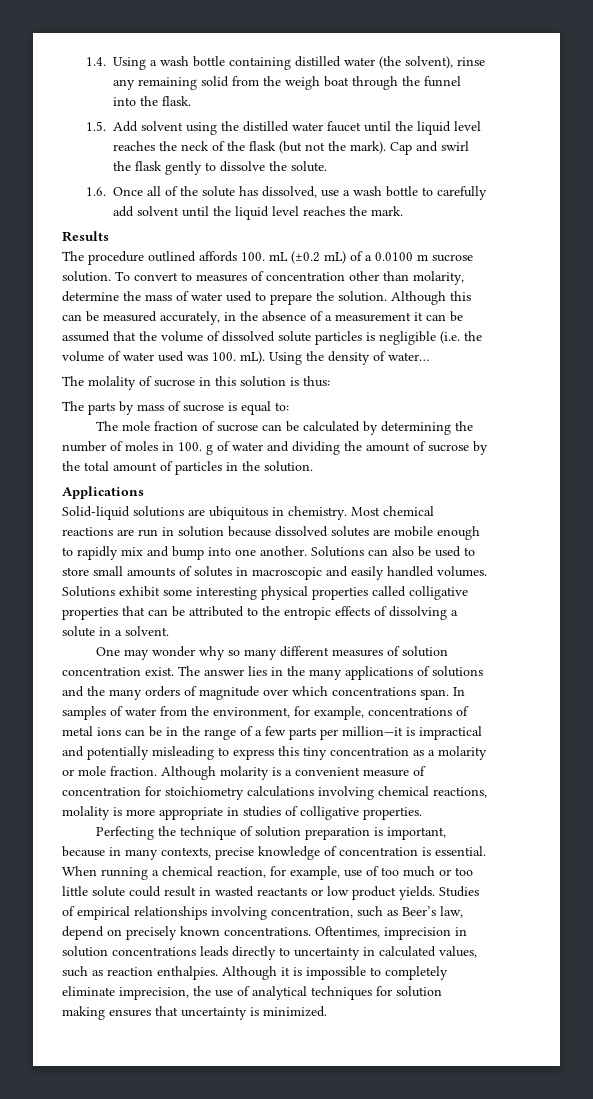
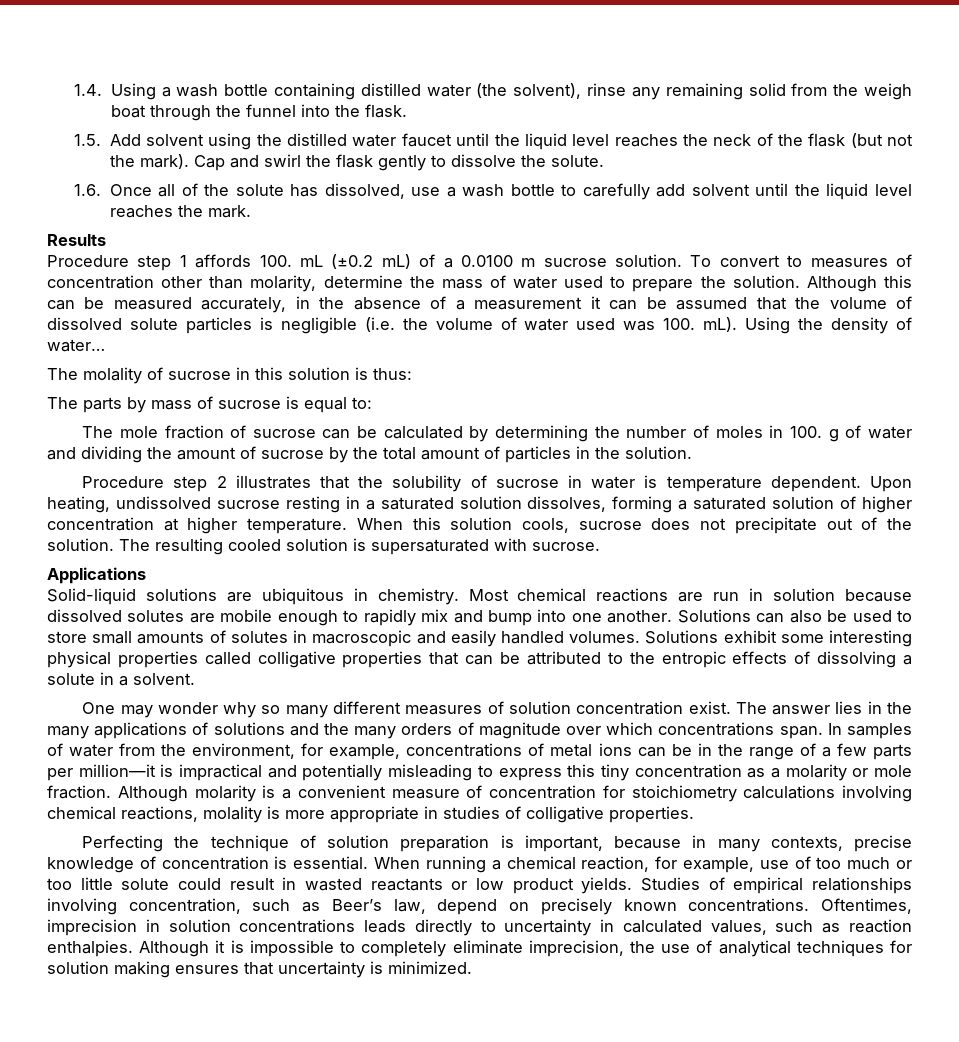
- The procedure outlined affords 100. mL (±0.2 mL) of a 0.0100 m sucrose solution.
+ Procedure step 1 affords 100. mL (±0.2 mL) of a 0.0100 m sucrose solution.
+ Procedure step 2 illustrates that the solubility of sucrose in water is temperature dependent. Upon heating, undissolved sucrose resting in a saturated solution dissolves, forming a saturated solution of higher concentration at higher temperature. When this solution cools, sucrose does not precipitate out of the solution. The resulting cooled solution is supersaturated with sucrose.

